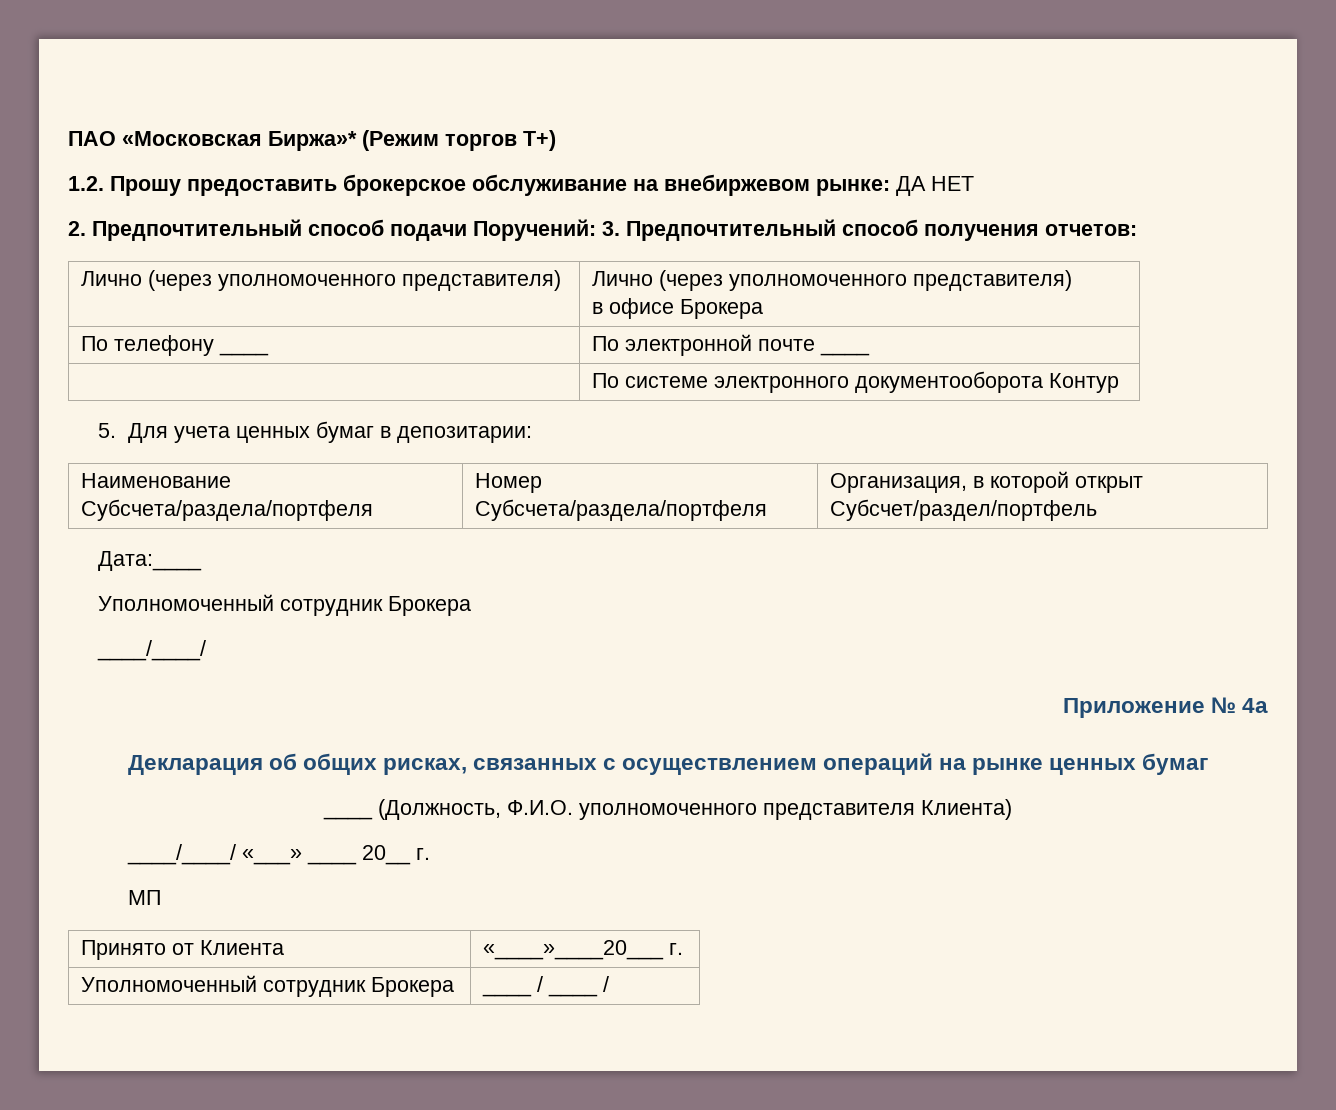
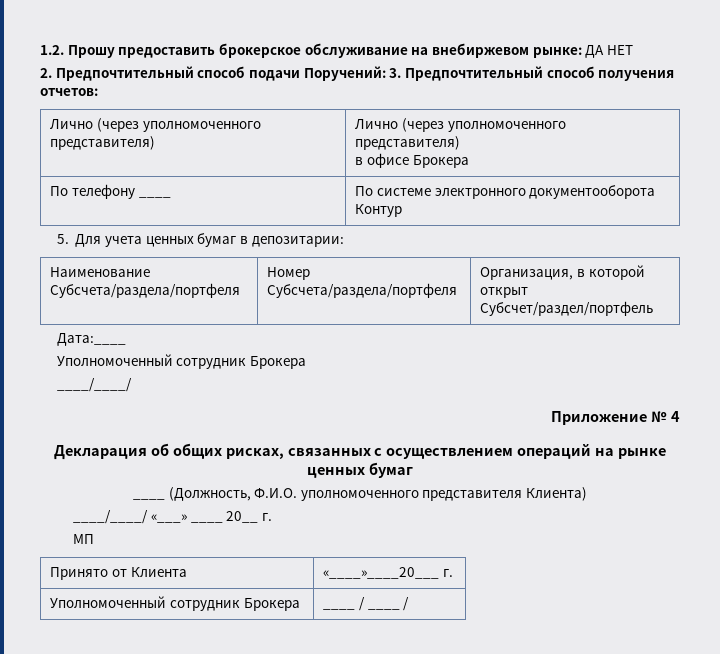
- ПАО «Московская Биржа»* (Режим торгов Т+)
- По телефону ____ | По электронной почте ____
- | По системе электронного документооборота Контур
+ По телефону ____ | По системе электронного документооборота Контур
- Приложение № 4a
+ Приложение № 4

